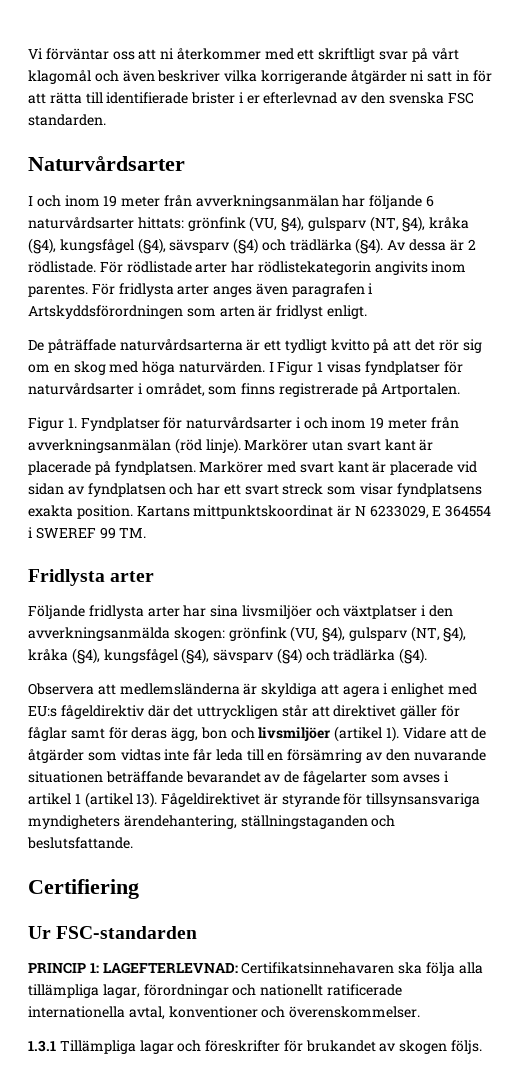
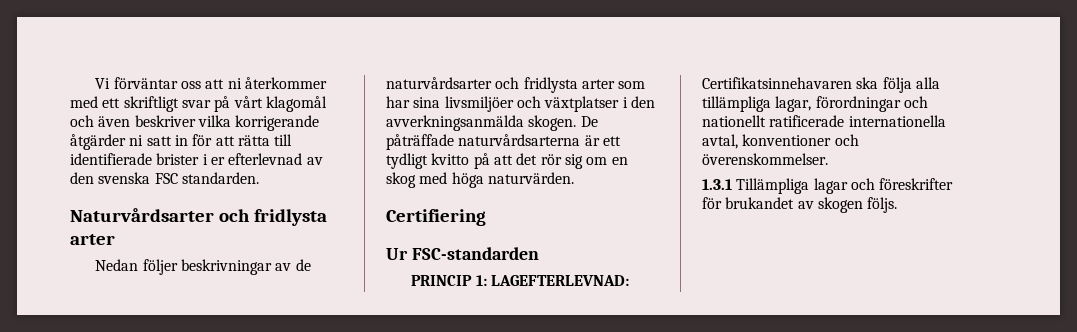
- Naturvårdsarter
- I och inom 19 meter från avverkningsanmälan har följande 6 naturvårdsarter hittats: grönfink (VU, §4), gulsparv (NT, §4), kråka (§4), kungsfågel (§4), sävsparv (§4) och trädlärka (§4). Av dessa är 2 rödlistade. För rödlistade arter har rödlistekategorin angivits inom parentes. För fridlysta arter anges även paragrafen i Artskyddsförordningen som arten är fridlyst enligt.
- De påträffade naturvårdsarterna är ett tydligt kvitto på att det rör sig om en skog med höga naturvärden. I Figur 1 visas fyndplatser för naturvårdsarter i området, som finns registrerade på Artportalen.
- Figur 1. Fyndplatser för naturvårdsarter i och inom 19 meter från avverkningsanmälan (röd linje). Markörer utan svart kant är placerade på fyndplatsen. Markörer med svart kant är placerade vid sidan av fyndplatsen och har ett svart streck som visar fyndplatsens exakta position. Kartans mittpunktskoordinat är N 6233029, E 364554 i SWEREF 99 TM.
- Fridlysta arter
- Följande fridlysta arter har sina livsmiljöer och växtplatser i den avverkningsanmälda skogen: grönfink (VU, §4), gulsparv (NT, §4), kråka (§4), kungsfågel (§4), sävsparv (§4) och trädlärka (§4).
- Observera att medlemsländerna är skyldiga att agera i enlighet med EU:s fågeldirektiv där det uttryckligen står att direktivet gäller för fåglar samt för deras ägg, bon och livsmiljöer (artikel 1). Vidare att de åtgärder som vidtas inte får leda till en försämring av den nuvarande situationen beträffande bevarandet av de fågelarter som avses i artikel 1 (artikel 13). Fågeldirektivet är styrande för tillsynsansvariga myndigheters ärendehantering, ställningstaganden och beslutsfattande.
+ Naturvårdsarter och fridlysta arter
+ Nedan följer beskrivningar av de naturvårdsarter och fridlysta arter som har sina livsmiljöer och växtplatser i den avverkningsanmälda skogen. De påträffade naturvårdsarterna är ett tydligt kvitto på att det rör sig om en skog med höga naturvärden.

